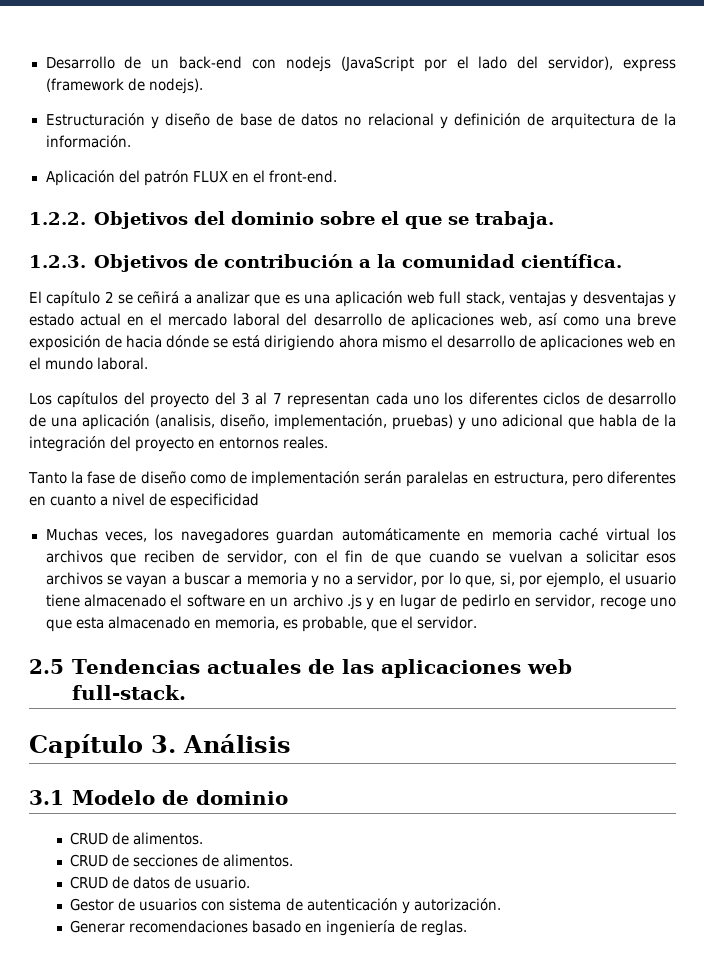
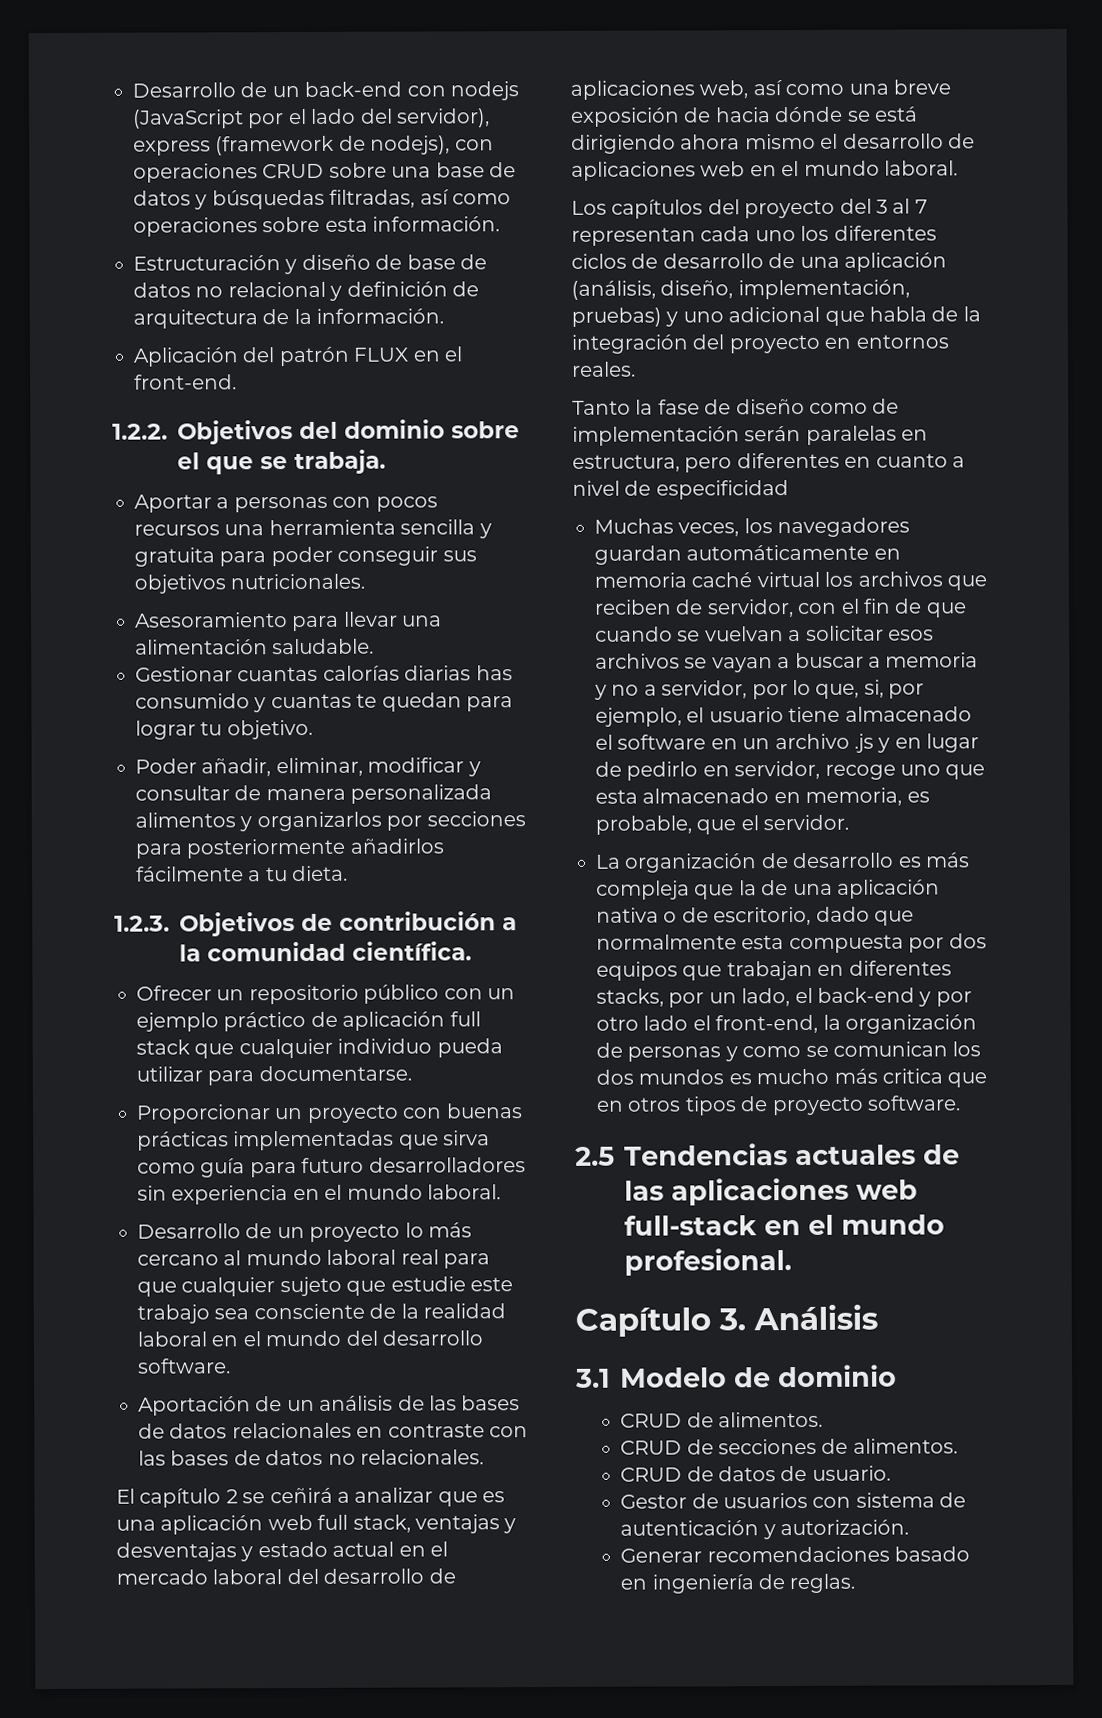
- Desarrollo de un back-end con nodejs (JavaScript por el lado del servidor), express (framework de nodejs).
+ Desarrollo de un back-end con nodejs (JavaScript por el lado del servidor), express (framework de nodejs), con operaciones CRUD sobre una base de datos y búsquedas filtradas, así como operaciones sobre esta información.
+ Aportar a personas con pocos recursos una herramienta sencilla y gratuita para poder conseguir sus objetivos nutricionales.
+ Asesoramiento para llevar una alimentación saludable.
+ Gestionar cuantas calorías diarias has consumido y cuantas te quedan para lograr tu objetivo.
+ Poder añadir, eliminar, modificar y consultar de manera personalizada alimentos y organizarlos por secciones para posteriormente añadirlos fácilmente a tu dieta.
+ Ofrecer un repositorio público con un ejemplo práctico de aplicación full stack que cualquier individuo pueda utilizar para documentarse.
+ Proporcionar un proyecto con buenas prácticas implementadas que sirva como guía para futuro desarrolladores sin experiencia en el mundo laboral.
+ Desarrollo de un proyecto lo más cercano al mundo laboral real para que cualquier sujeto que estudie este trabajo sea consciente de la realidad laboral en el mundo del desarrollo software.
+ Aportación de un análisis de las bases de datos relacionales en contraste con las bases de datos no relacionales.
- Los capítulos del proyecto del 3 al 7 representan cada uno los diferentes ciclos de desarrollo de una aplicación (analisis, diseño, implementación, pruebas) y uno adicional que habla de la integración del proyecto en entornos reales.
+ Los capítulos del proyecto del 3 al 7 representan cada uno los diferentes ciclos de desarrollo de una aplicación (análisis, diseño, implementación, pruebas) y uno adicional que habla de la integración del proyecto en entornos reales.
+ La organización de desarrollo es más compleja que la de una aplicación nativa o de escritorio, dado que normalmente esta compuesta por dos equipos que trabajan en diferentes stacks, por un lado, el back-end y por otro lado el front-end, la organización de personas y como se comunican los dos mundos es mucho más critica que en otros tipos de proyecto software.
- 2.5 Tendencias actuales de las aplicaciones web full-stack.
+ 2.5 Tendencias actuales de las aplicaciones web full-stack en el mundo profesional.

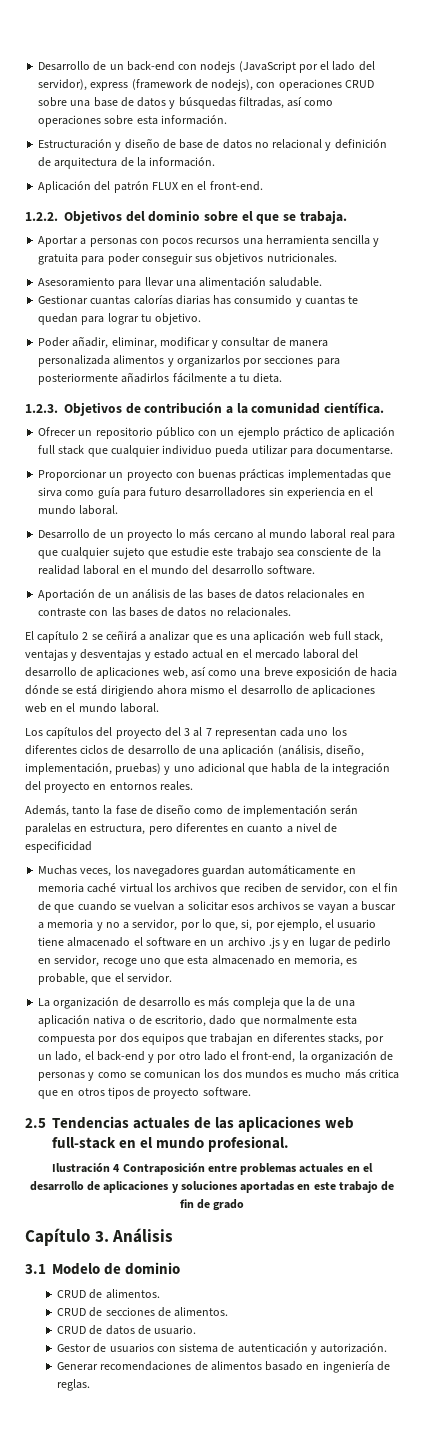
- Tanto la fase de diseño como de implementación serán paralelas en estructura, pero diferentes en cuanto a nivel de especificidad
+ Además, tanto la fase de diseño como de implementación serán paralelas en estructura, pero diferentes en cuanto a nivel de especificidad
+ Ilustración 4 Contraposición entre problemas actuales en el desarrollo de aplicaciones y soluciones aportadas en este trabajo de fin de grado
- Generar recomendaciones basado en ingeniería de reglas.
+ Generar recomendaciones de alimentos basado en ingeniería de reglas.

